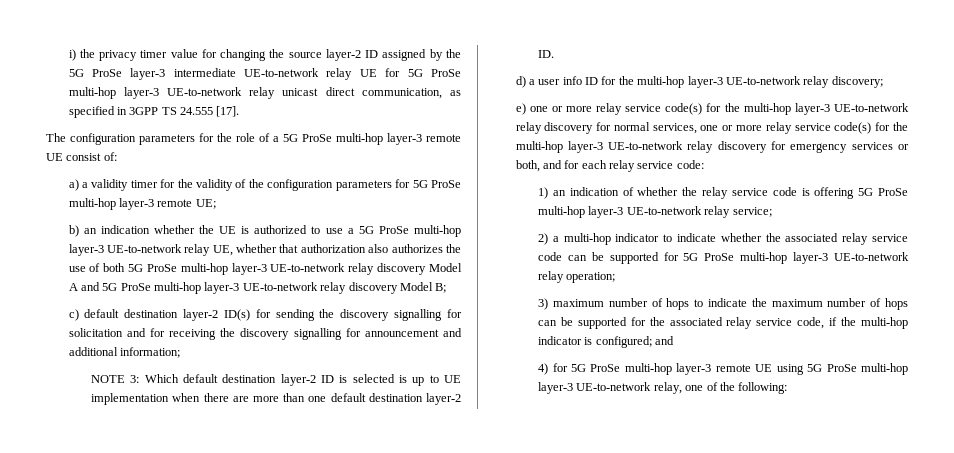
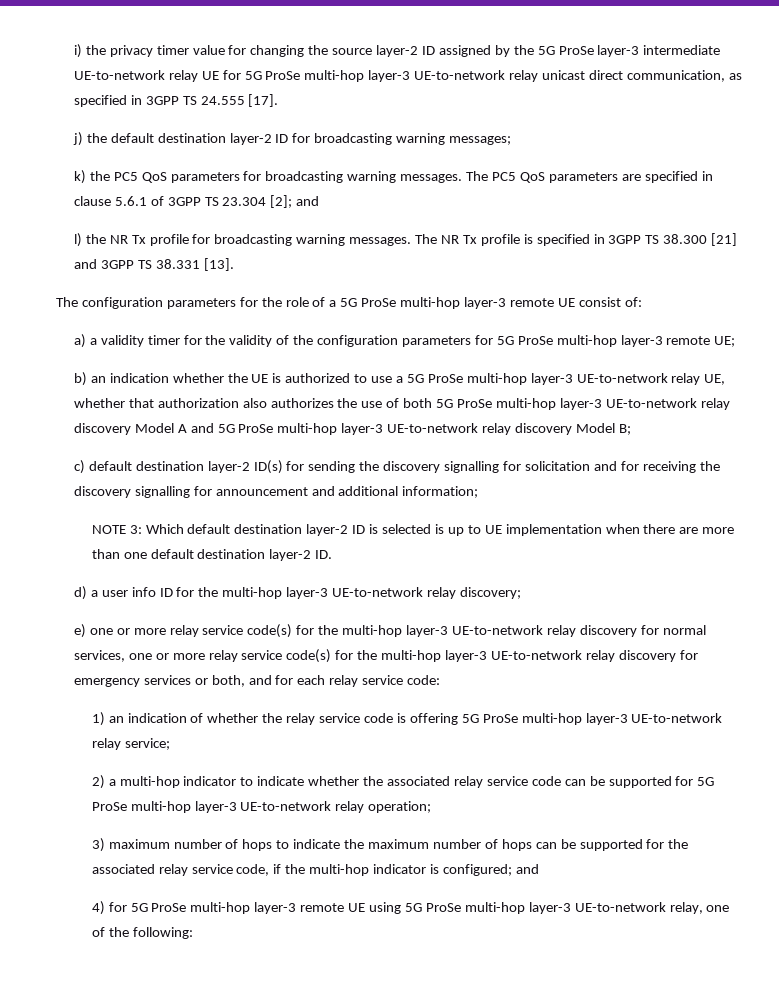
+ j) the default destination layer-2 ID for broadcasting warning messages;
+ k) the PC5 QoS parameters for broadcasting warning messages. The PC5 QoS parameters are specified in clause 5.6.1 of 3GPP TS 23.304 [2]; and
+ l) the NR Tx profile for broadcasting warning messages. The NR Tx profile is specified in 3GPP TS 38.300 [21] and 3GPP TS 38.331 [13].

